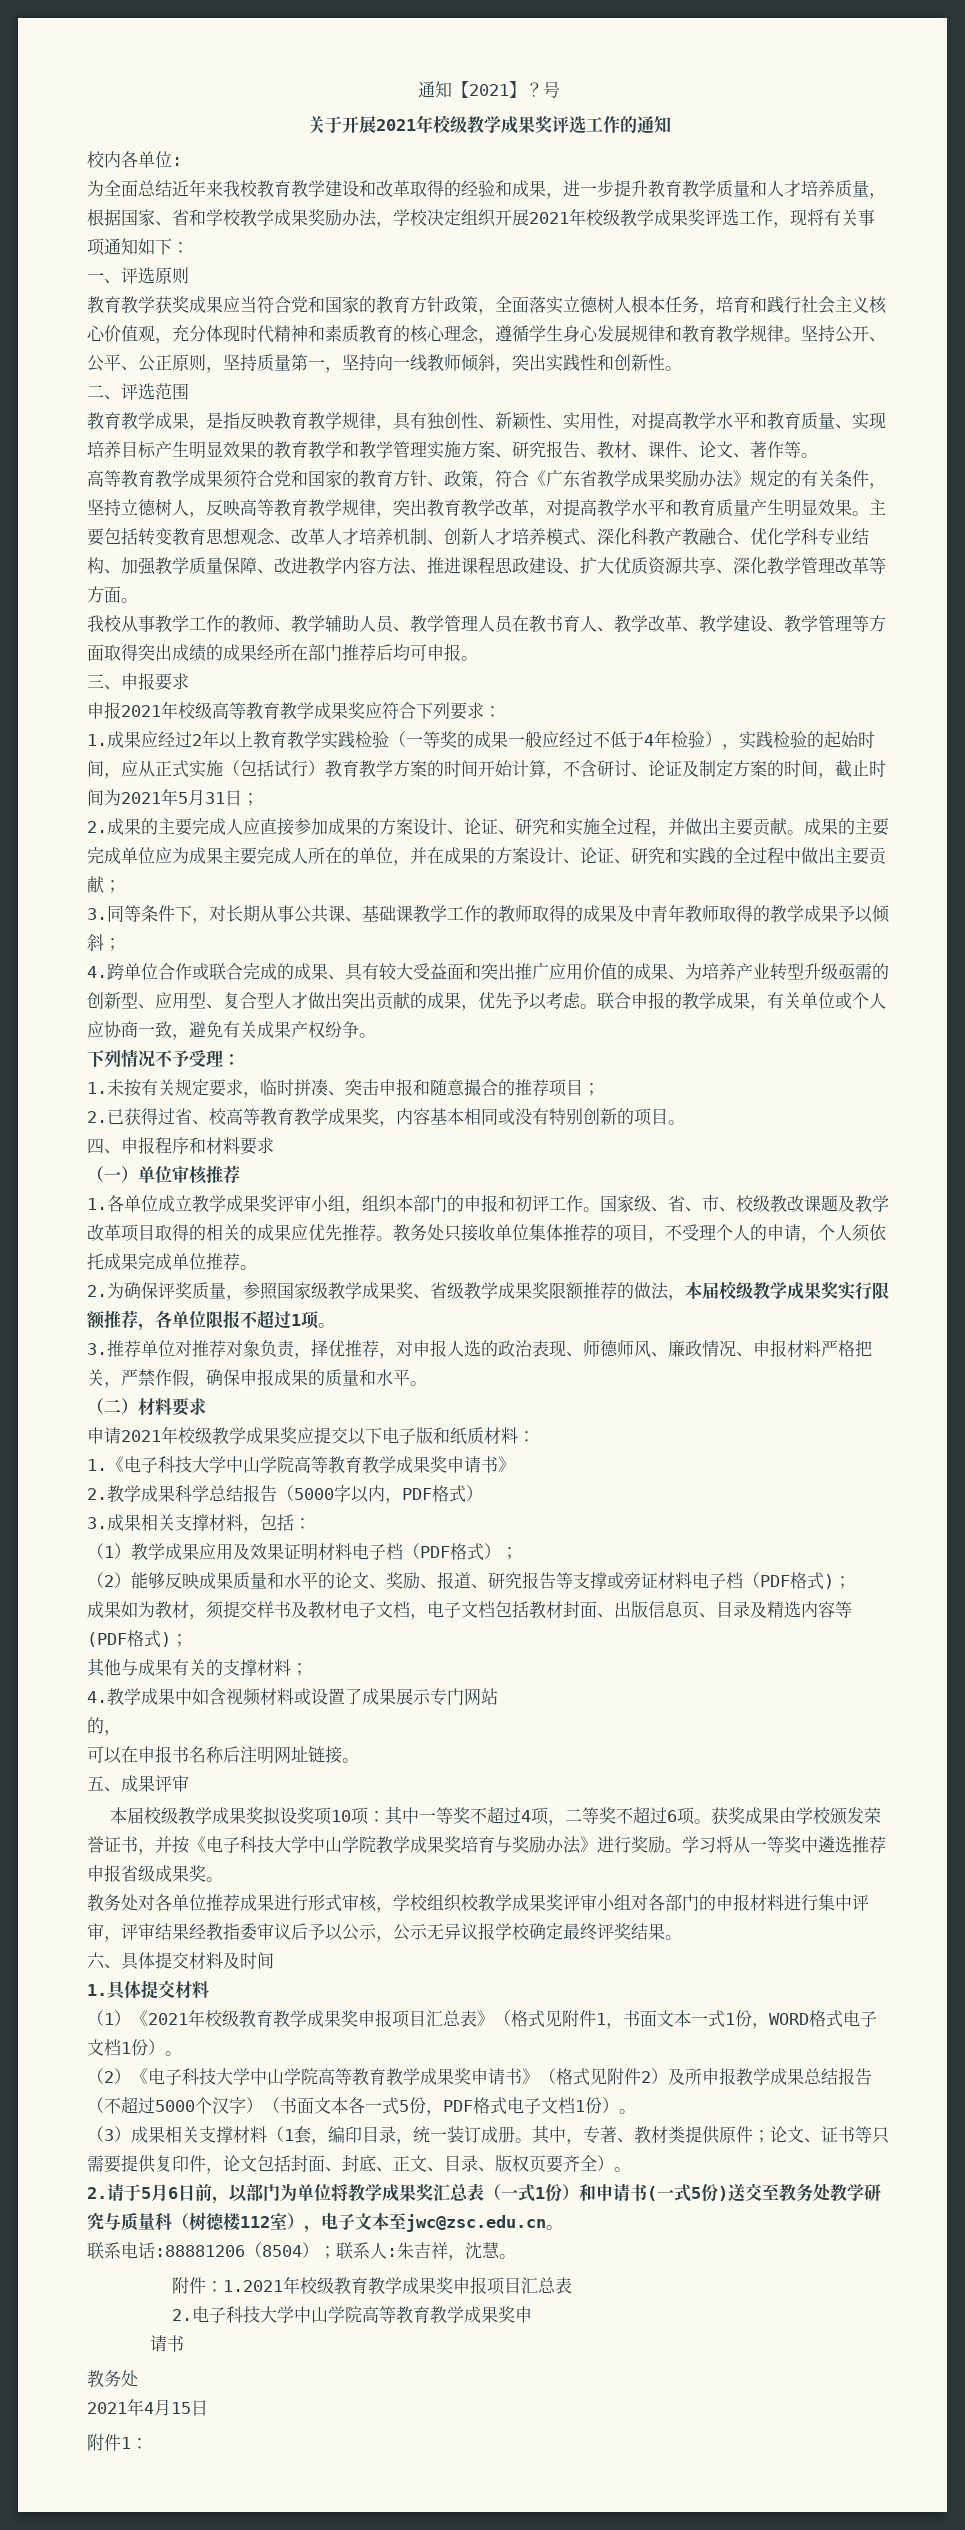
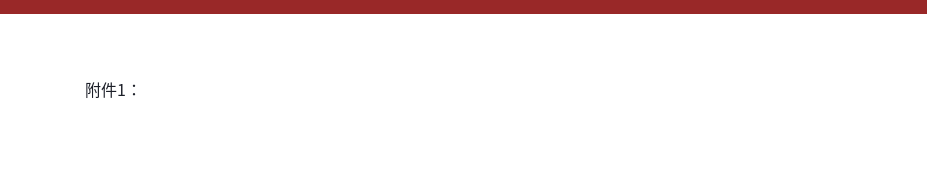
- 通知【2021】？号
- 关于开展2021年校级教学成果奖评选工作的通知
- 校内各单位:
- 为全面总结近年来我校教育教学建设和改革取得的经验和成果，进一步提升教育教学质量和人才培养质量，根据国家、省和学校教学成果奖励办法，学校决定组织开展2021年校级教学成果奖评选工作，现将有关事项通知如下：
- 一、评选原则
- 教育教学获奖成果应当符合党和国家的教育方针政策，全面落实立德树人根本任务，培育和践行社会主义核心价值观，充分体现时代精神和素质教育的核心理念，遵循学生身心发展规律和教育教学规律。坚持公开、公平、公正原则，坚持质量第一，坚持向一线教师倾斜，突出实践性和创新性。
- 二、评选范围
- 教育教学成果，是指反映教育教学规律，具有独创性、新颖性、实用性，对提高教学水平和教育质量、实现培养目标产生明显效果的教育教学和教学管理实施方案、研究报告、教材、课件、论文、著作等。
- 高等教育教学成果须符合党和国家的教育方针、政策，符合《广东省教学成果奖励办法》规定的有关条件，坚持立德树人，反映高等教育教学规律，突出教育教学改革，对提高教学水平和教育质量产生明显效果。主要包括转变教育思想观念、改革人才培养机制、创新人才培养模式、深化科教产教融合、优化学科专业结构、加强教学质量保障、改进教学内容方法、推进课程思政建设、扩大优质资源共享、深化教学管理改革等方面。
- 我校从事教学工作的教师、教学辅助人员、教学管理人员在教书育人、教学改革、教学建设、教学管理等方面取得突出成绩的成果经所在部门推荐后均可申报。
- 三、申报要求
- 申报2021年校级高等教育教学成果奖应符合下列要求：
- 1.成果应经过2年以上教育教学实践检验（一等奖的成果一般应经过不低于4年检验），实践检验的起始时间，应从正式实施（包括试行）教育教学方案的时间开始计算，不含研讨、论证及制定方案的时间，截止时间为2021年5月31日；
- 2.成果的主要完成人应直接参加成果的方案设计、论证、研究和实施全过程，并做出主要贡献。成果的主要完成单位应为成果主要完成人所在的单位，并在成果的方案设计、论证、研究和实践的全过程中做出主要贡献；
- 3.同等条件下，对长期从事公共课、基础课教学工作的教师取得的成果及中青年教师取得的教学成果予以倾斜；
- 4.跨单位合作或联合完成的成果、具有较大受益面和突出推广应用价值的成果、为培养产业转型升级亟需的创新型、应用型、复合型人才做出突出贡献的成果，优先予以考虑。联合申报的教学成果，有关单位或个人应协商一致，避免有关成果产权纷争。
- 下列情况不予受理：
- 1.未按有关规定要求，临时拼凑、突击申报和随意撮合的推荐项目；
- 2.已获得过省、校高等教育教学成果奖，内容基本相同或没有特别创新的项目。
- 四、申报程序和材料要求
- （一）单位审核推荐
- 1.各单位成立教学成果奖评审小组，组织本部门的申报和初评工作。国家级、省、市、校级教改课题及教学改革项目取得的相关的成果应优先推荐。教务处只接收单位集体推荐的项目，不受理个人的申请，个人须依托成果完成单位推荐。
- 2.为确保评奖质量，参照国家级教学成果奖、省级教学成果奖限额推荐的做法，本届校级教学成果奖实行限额推荐，各单位限报不超过1项。
- 3.推荐单位对推荐对象负责，择优推荐，对申报人选的政治表现、师德师风、廉政情况、申报材料严格把关，严禁作假，确保申报成果的质量和水平。
- （二）材料要求
- 申请2021年校级教学成果奖应提交以下电子版和纸质材料：
- 1.《电子科技大学中山学院高等教育教学成果奖申请书》
- 2.教学成果科学总结报告（5000字以内，PDF格式）
- 3.成果相关支撑材料，包括：
- （1）教学成果应用及效果证明材料电子档（PDF格式）；
- （2）能够反映成果质量和水平的论文、奖励、报道、研究报告等支撑或旁证材料电子档（PDF格式)；
- 成果如为教材，须提交样书及教材电子文档，电子文档包括教材封面、出版信息页、目录及精选内容等(PDF格式)；
- 其他与成果有关的支撑材料；
- 4.教学成果中如含视频材料或设置了成果展示专门网站
- 的，
- 可以在申报书名称后注明网址链接。
- 五、成果评审
- 本届校级教学成果奖拟设奖项10项：其中一等奖不超过4项，二等奖不超过6项。获奖成果由学校颁发荣誉证书，并按《电子科技大学中山学院教学成果奖培育与奖励办法》进行奖励。学习将从一等奖中遴选推荐申报省级成果奖。
- 教务处对各单位推荐成果进行形式审核，学校组织校教学成果奖评审小组对各部门的申报材料进行集中评审，评审结果经教指委审议后予以公示，公示无异议报学校确定最终评奖结果。
- 六、具体提交材料及时间
- 1.具体提交材料
- （1）《2021年校级教育教学成果奖申报项目汇总表》（格式见附件1，书面文本一式1份，WORD格式电子文档1份）。
- （2）《电子科技大学中山学院高等教育教学成果奖申请书》（格式见附件2）及所申报教学成果总结报告（不超过5000个汉字）（书面文本各一式5份，PDF格式电子文档1份）。
- （3）成果相关支撑材料（1套，编印目录，统一装订成册。其中，专著、教材类提供原件；论文、证书等只需要提供复印件，论文包括封面、封底、正文、目录、版权页要齐全）。
- 2.请于5月6日前，以部门为单位将教学成果奖汇总表（一式1份）和申请书(一式5份)送交至教务处教学研究与质量科（树德楼112室），电子文本至jwc@zsc.edu.cn。
- 联系电话:88881206（8504）；联系人:朱吉祥，沈慧。
- 附件：1.2021年校级教育教学成果奖申报项目汇总表
- 2.电子科技大学中山学院高等教育教学成果奖申
- 请书
- 教务处
- 2021年4月15日

